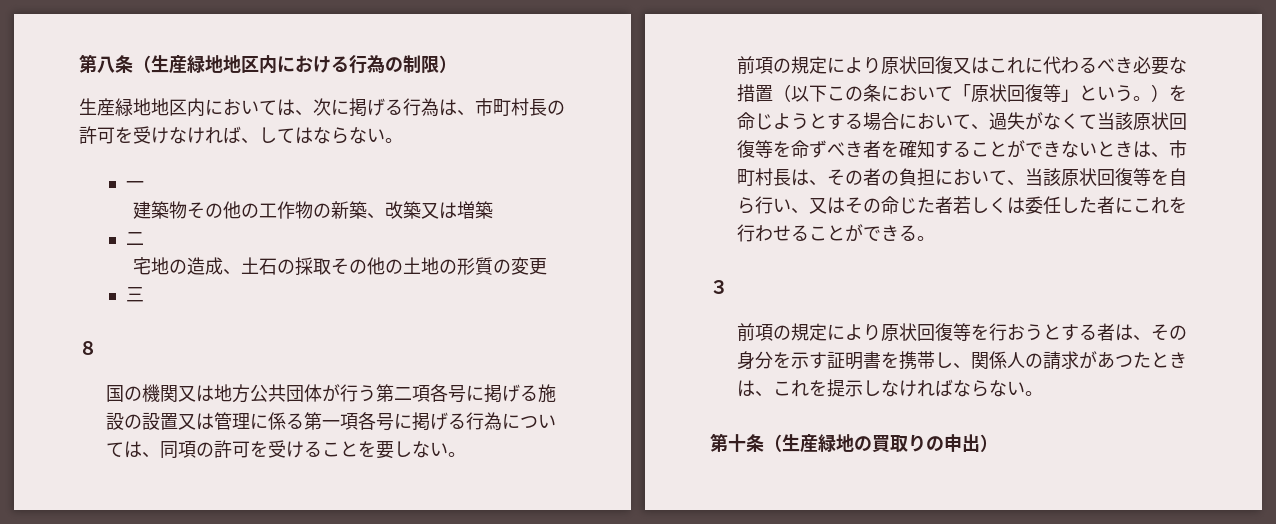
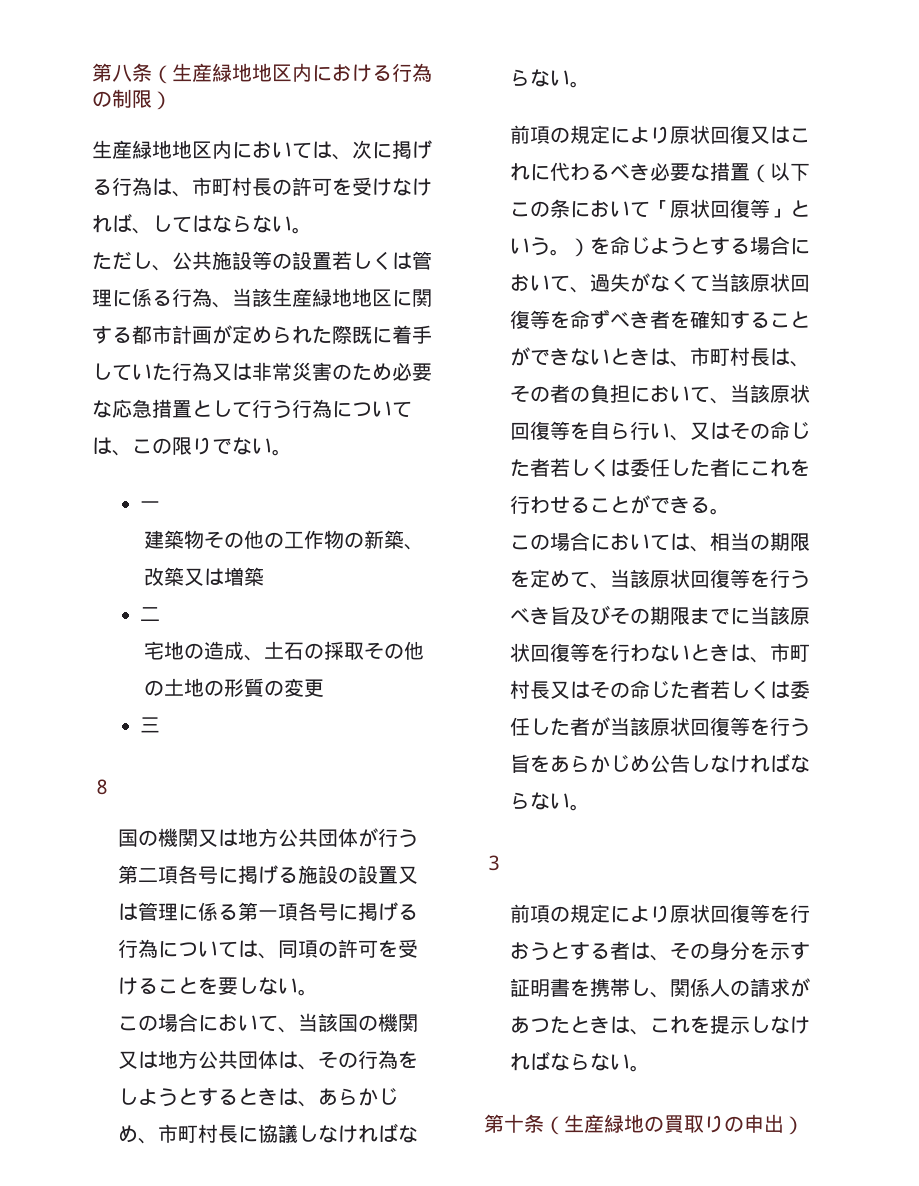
+ ただし、公共施設等の設置若しくは管理に係る行為、当該生産緑地地区に関する都市計画が定められた際既に着手していた行為又は非常災害のため必要な応急措置として行う行為については、この限りでない。
+ この場合において、当該国の機関又は地方公共団体は、その行為をしようとするときは、あらかじめ、市町村長に協議しなければならない。
+ この場合においては、相当の期限を定めて、当該原状回復等を行うべき旨及びその期限までに当該原状回復等を行わないときは、市町村長又はその命じた者若しくは委任した者が当該原状回復等を行う旨をあらかじめ公告しなければならない。

